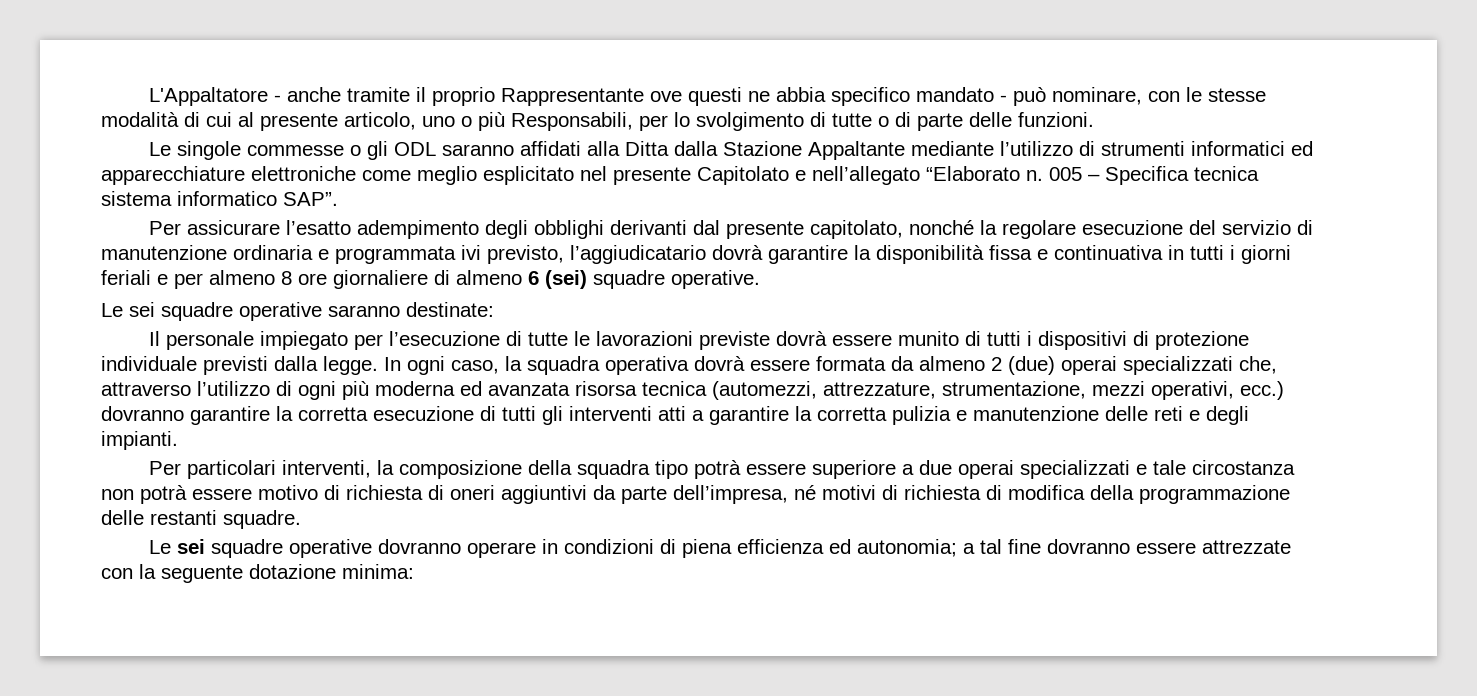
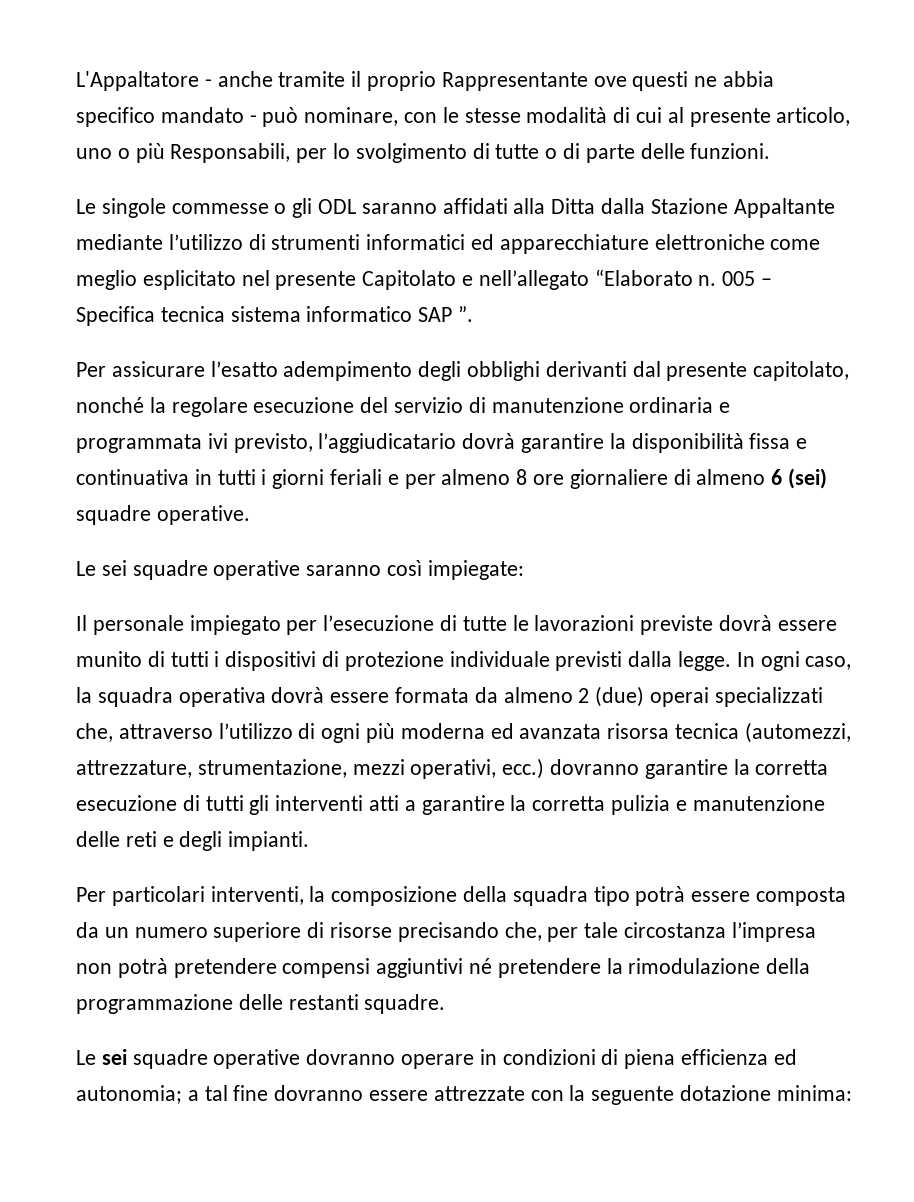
- 005 – Specifica tecnica sistema informatico SAP”.
+ 005 – Specifica tecnica sistema informatico SAP ”.
- Le sei squadre operative saranno destinate:
+ Le sei squadre operative saranno così impiegate:
- Per particolari interventi, la composizione della squadra tipo potrà essere superiore a due operai specializzati e tale circostanza non potrà essere motivo di richiesta di oneri aggiuntivi da parte dell’impresa, né motivi di richiesta di modifica della programmazione delle restanti squadre.
+ Per particolari interventi, la composizione della squadra tipo potrà essere composta da un numero superiore di risorse precisando che, per tale circostanza l’impresa non potrà pretendere compensi aggiuntivi né pretendere la rimodulazione della programmazione delle restanti squadre.

